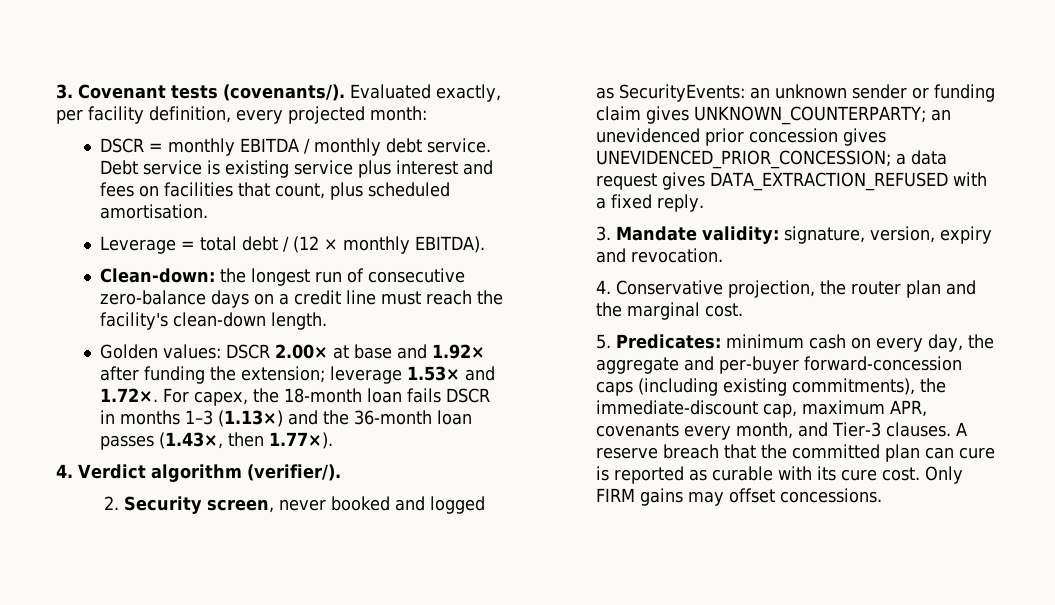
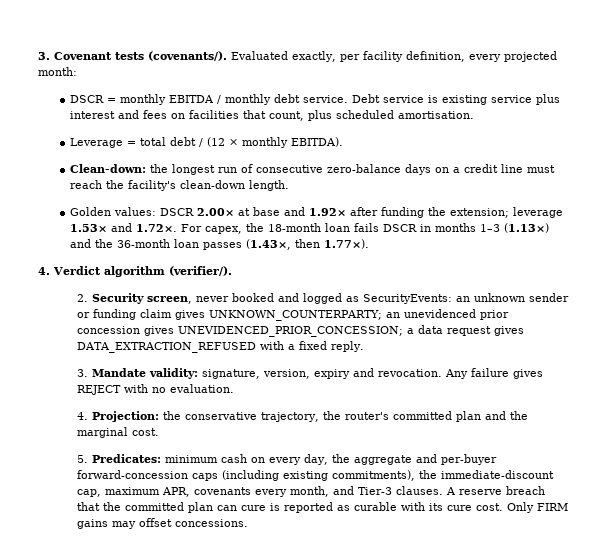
- 3. Mandate validity: signature, version, expiry and revocation.
- 4. Conservative projection, the router plan and the marginal cost.
+ 3. Mandate validity: signature, version, expiry and revocation. Any failure gives REJECT with no evaluation.
+ 4. Projection: the conservative trajectory, the router's committed plan and the marginal cost.

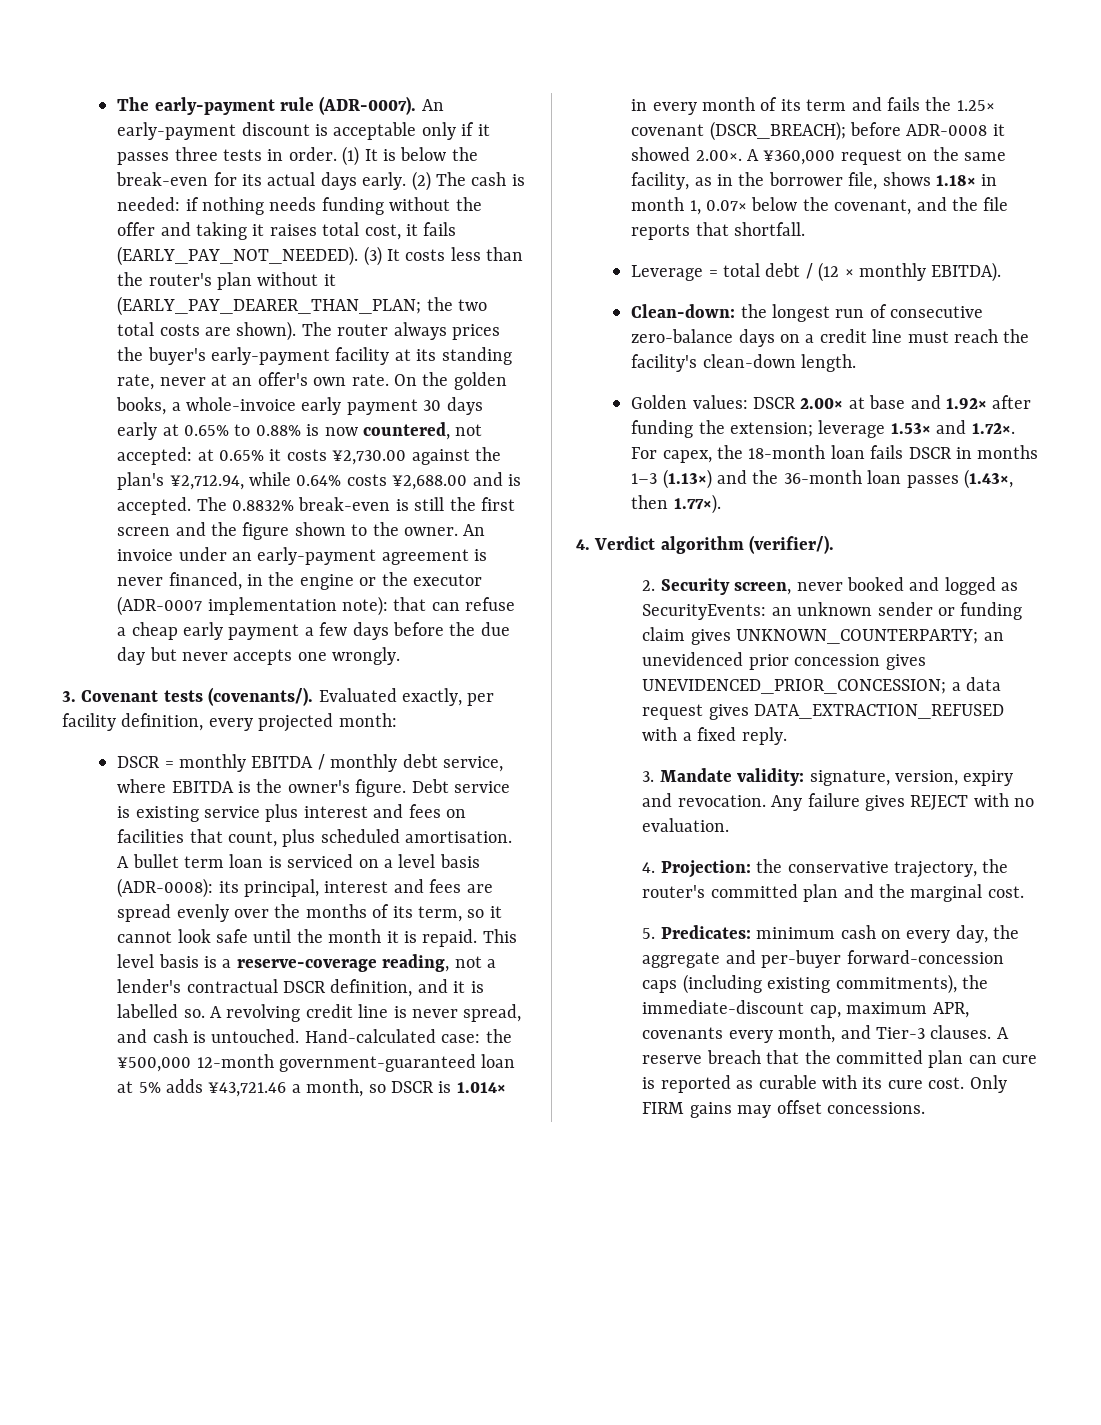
+ The early-payment rule (ADR-0007). An early-payment discount is acceptable only if it passes three tests in order. (1) It is below the break-even for its actual days early. (2) The cash is needed: if nothing needs funding without the offer and taking it raises total cost, it fails (EARLY_PAY_NOT_NEEDED). (3) It costs less than the router's plan without it (EARLY_PAY_DEARER_THAN_PLAN; the two total costs are shown). The router always prices the buyer's early-payment facility at its standing rate, never at an offer's own rate. On the golden books, a whole-invoice early payment 30 days early at 0.65% to 0.88% is now countered, not accepted: at 0.65% it costs ¥2,730.00 against the plan's ¥2,712.94, while 0.64% costs ¥2,688.00 and is accepted. The 0.8832% break-even is still the first screen and the figure shown to the owner. An invoice under an early-payment agreement is never financed, in the engine or the executor (ADR-0007 implementation note): that can refuse a cheap early payment a few days before the due day but never accepts one wrongly.
- DSCR = monthly EBITDA / monthly debt service.
+ DSCR = monthly EBITDA / monthly debt service, where EBITDA is the owner's figure.
+ A bullet term loan is serviced on a level basis (ADR-0008): its principal, interest and fees are spread evenly over the months of its term, so it cannot look safe until the month it is repaid. This level basis is a reserve-coverage reading, not a lender's contractual DSCR definition, and it is labelled so. A revolving credit line is never spread, and cash is untouched. Hand-calculated case: the ¥500,000 12-month government-guaranteed loan at 5% adds ¥43,721.46 a month, so DSCR is 1.014× in every month of its term and fails the 1.25× covenant (DSCR_BREACH); before ADR-0008 it showed 2.00×. A ¥360,000 request on the same facility, as in the borrower file, shows 1.18× in month 1, 0.07× below the covenant, and the file reports that shortfall.

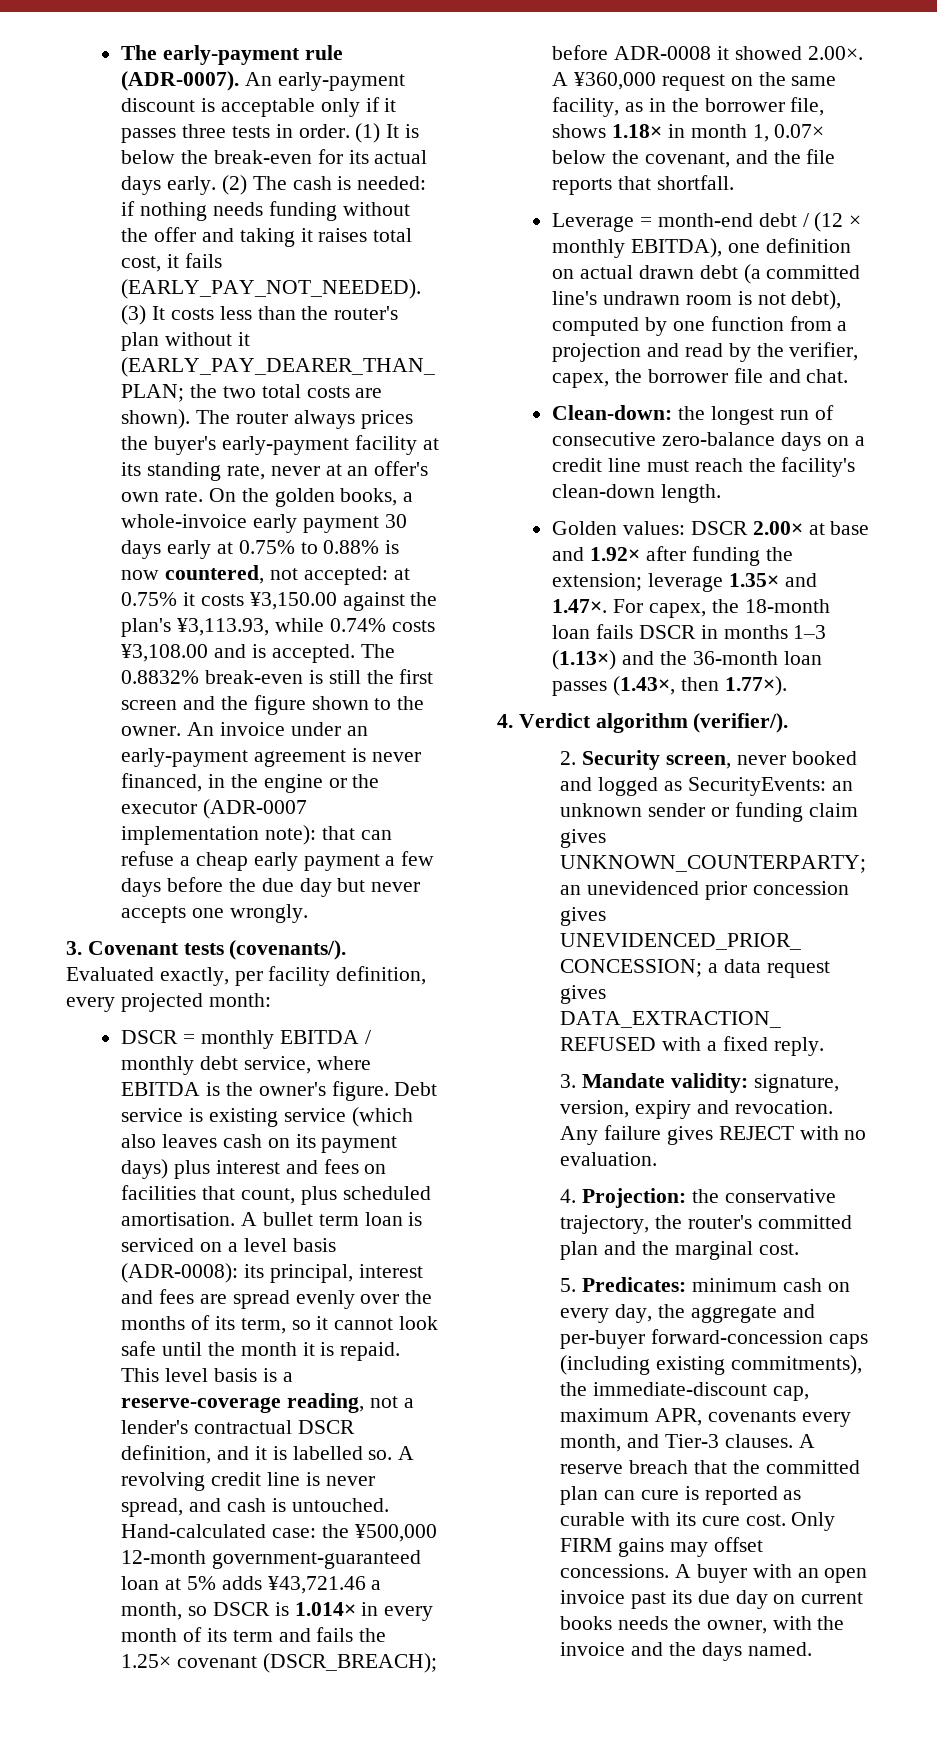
- On the golden books, a whole-invoice early payment 30 days early at 0.65% to 0.88% is now countered, not accepted: at 0.65% it costs ¥2,730.00 against the plan's ¥2,712.94, while 0.64% costs ¥2,688.00 and is accepted.
+ On the golden books, a whole-invoice early payment 30 days early at 0.75% to 0.88% is now countered, not accepted: at 0.75% it costs ¥3,150.00 against the plan's ¥3,113.93, while 0.74% costs ¥3,108.00 and is accepted.
- Debt service is existing service plus interest and fees on facilities that count, plus scheduled amortisation.
+ Debt service is existing service (which also leaves cash on its payment days) plus interest and fees on facilities that count, plus scheduled amortisation.
- Leverage = total debt / (12 × monthly EBITDA).
+ Leverage = month-end debt / (12 × monthly EBITDA), one definition on actual drawn debt (a committed line's undrawn room is not debt), computed by one function from a projection and read by the verifier, capex, the borrower file and chat.
- Golden values: DSCR 2.00× at base and 1.92× after funding the extension; leverage 1.53× and 1.72×. For capex, the 18-month loan fails DSCR in months 1–3 (1.13×) and the 36-month loan passes (1.43×, then 1.77×).
+ Golden values: DSCR 2.00× at base and 1.92× after funding the extension; leverage 1.35× and 1.47×. For capex, the 18-month loan fails DSCR in months 1–3 (1.13×) and the 36-month loan passes (1.43×, then 1.77×).
+ A buyer with an open invoice past its due day on current books needs the owner, with the invoice and the days named.

